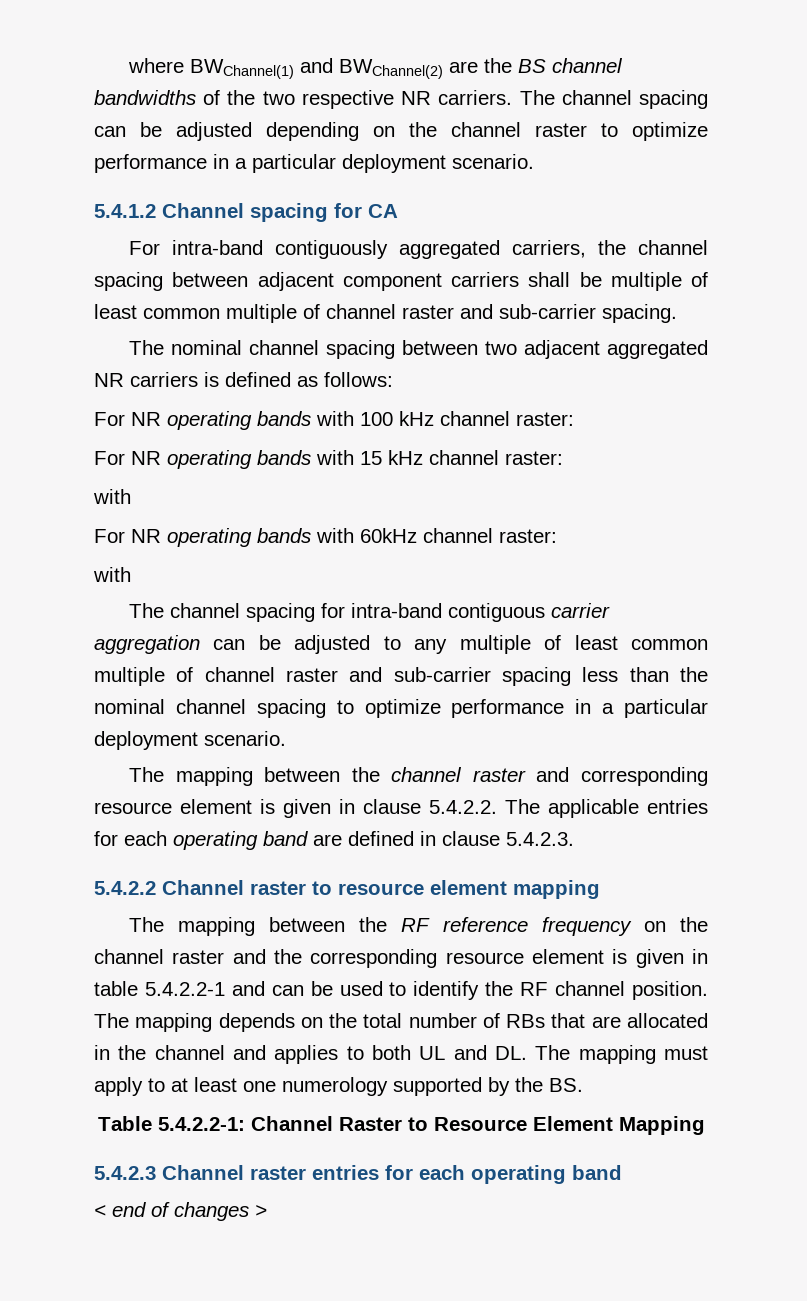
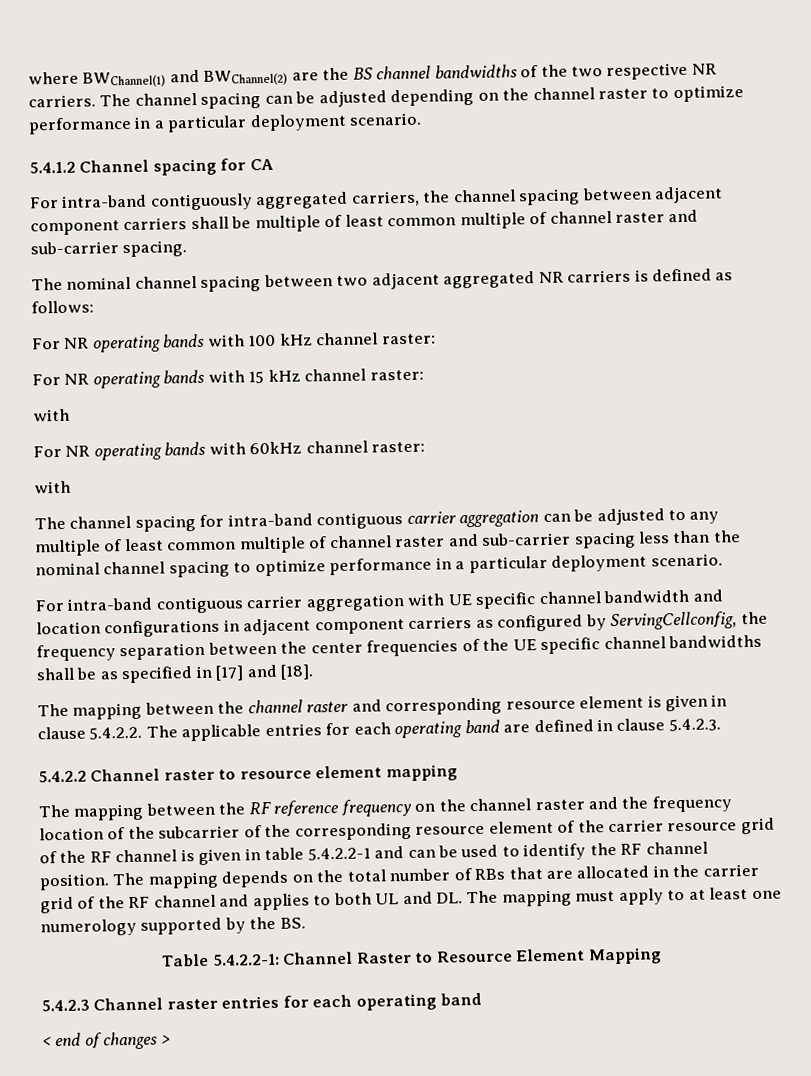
+ For intra-band contiguous carrier aggregation with UE specific channel bandwidth and location configurations in adjacent component carriers as configured by ServingCellconfig, the frequency separation between the center frequencies of the UE specific channel bandwidths shall be as specified in [17] and [18].
- The mapping between the RF reference frequency on the channel raster and the corresponding resource element is given in table 5.4.2.2-1 and can be used to identify the RF channel position.
+ The mapping between the RF reference frequency on the channel raster and the frequency location of the subcarrier of the corresponding resource element of the carrier resource grid of the RF channel is given in table 5.4.2.2-1 and can be used to identify the RF channel position.
- The mapping depends on the total number of RBs that are allocated in the channel and applies to both UL and DL. The mapping must apply to at least one numerology supported by the BS.
+ The mapping depends on the total number of RBs that are allocated in the carrier grid of the RF channel and applies to both UL and DL. The mapping must apply to at least one numerology supported by the BS.

